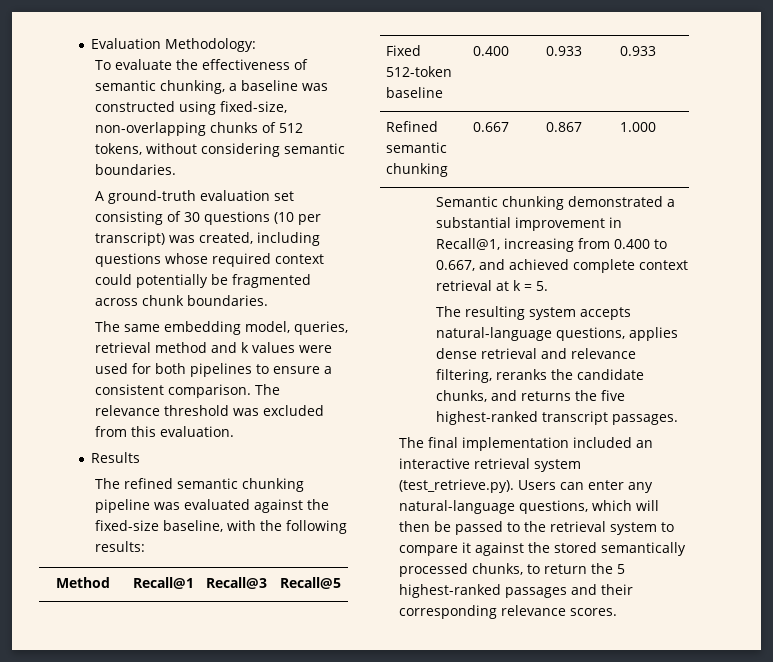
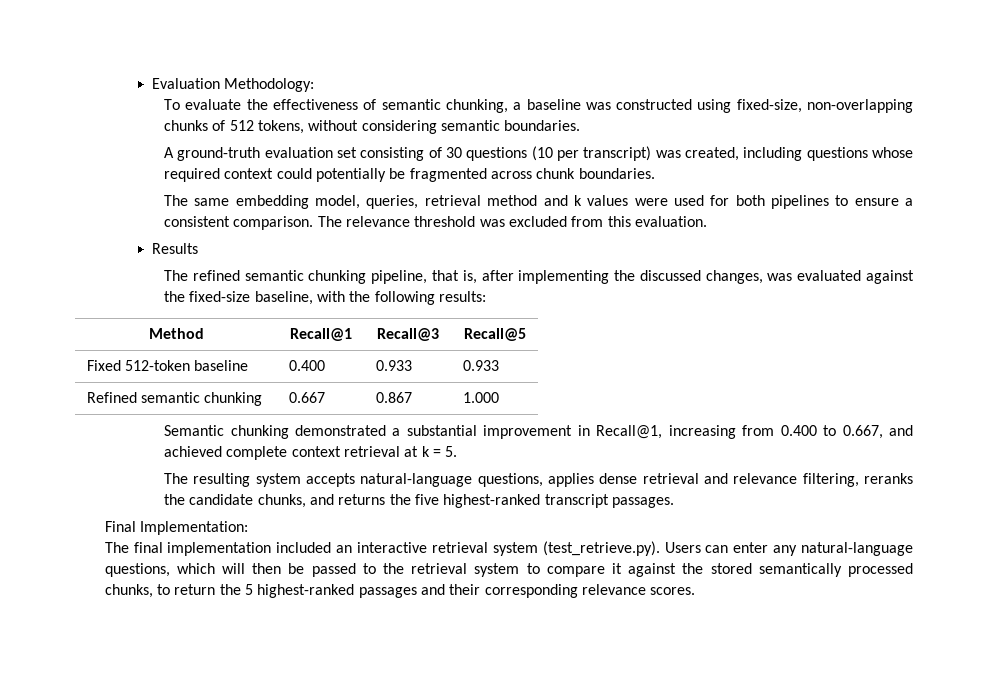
- The refined semantic chunking pipeline was evaluated against the fixed-size baseline, with the following results:
+ The refined semantic chunking pipeline, that is, after implementing the discussed changes, was evaluated against the fixed-size baseline, with the following results:
+ Final Implementation:

